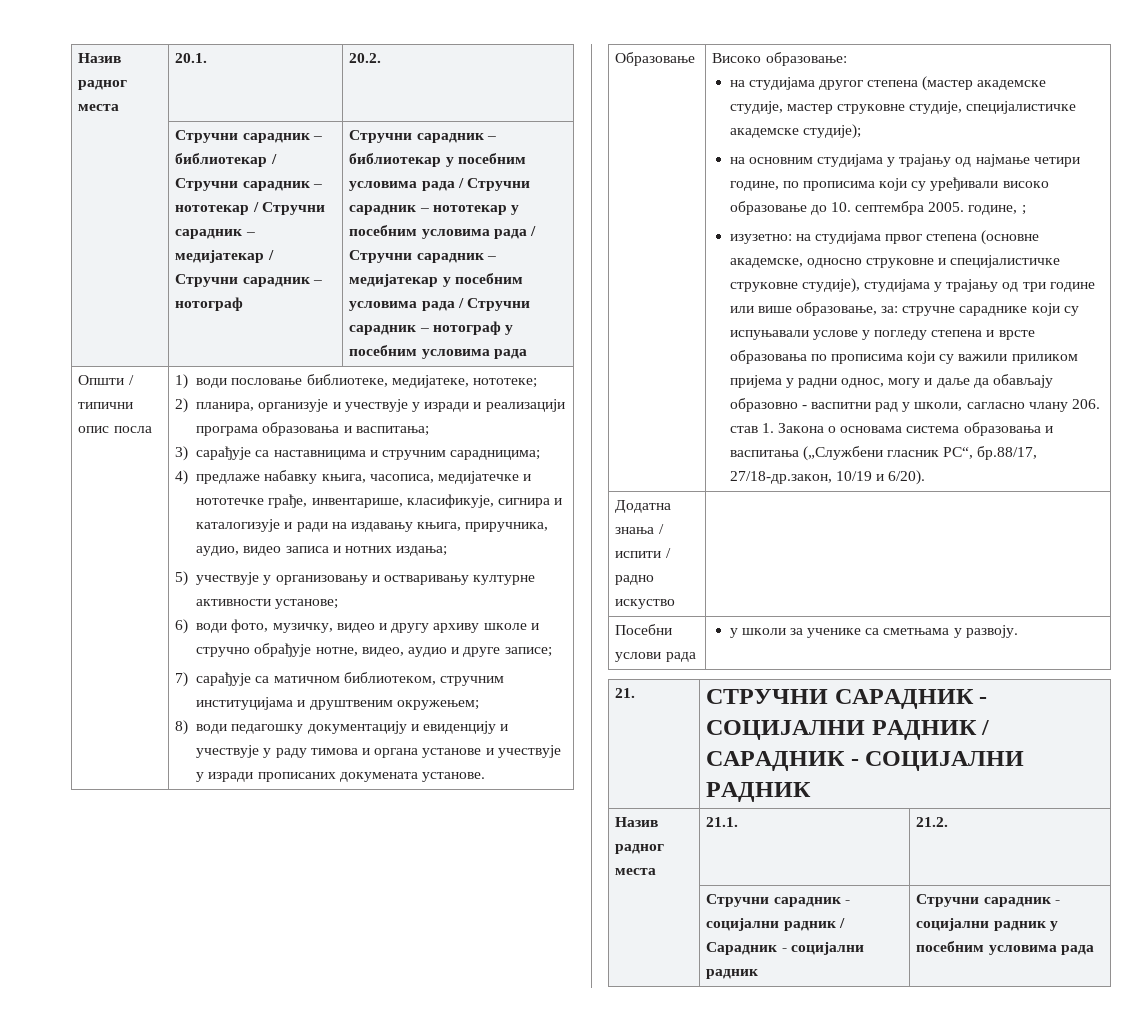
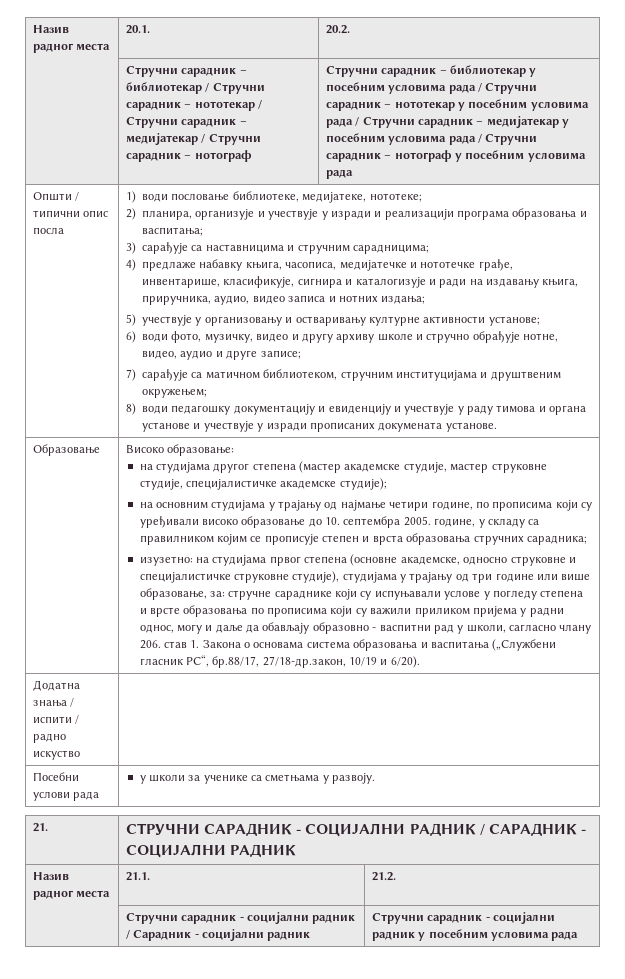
- на основним студијама у трајању од најмање четири године, по прописима који су уређивали високо образовање до 10. септембра 2005. године, ;
+ на основним студијама у трајању од најмање четири године, по прописима који су уређивали високо образовање до 10. септембра 2005. године, у складу са правилником којим се прописује степен и врста образовања стручних сарадника;

